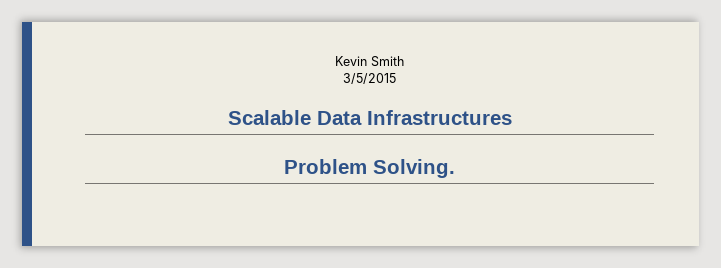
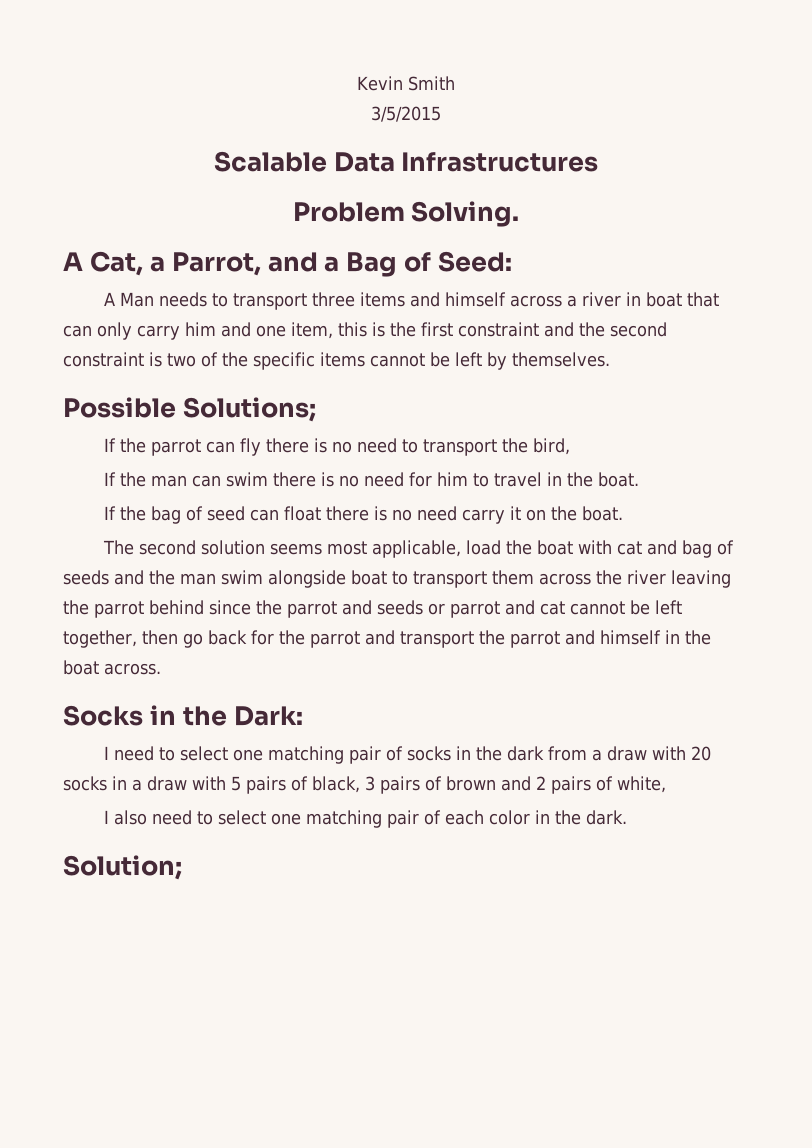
+ A Cat, a Parrot, and a Bag of Seed:
+ A Man needs to transport three items and himself across a river in boat that can only carry him and one item, this is the first constraint and the second constraint is two of the specific items cannot be left by themselves.
+ Possible Solutions;
+ If the parrot can fly there is no need to transport the bird,
+ If the man can swim there is no need for him to travel in the boat.
+ If the bag of seed can float there is no need carry it on the boat.
+ The second solution seems most applicable, load the boat with cat and bag of seeds and the man swim alongside boat to transport them across the river leaving the parrot behind since the parrot and seeds or parrot and cat cannot be left together, then go back for the parrot and transport the parrot and himself in the boat across.
+ Socks in the Dark:
+ I need to select one matching pair of socks in the dark from a draw with 20 socks in a draw with 5 pairs of black, 3 pairs of brown and 2 pairs of white,
+ I also need to select one matching pair of each color in the dark.
+ Solution;

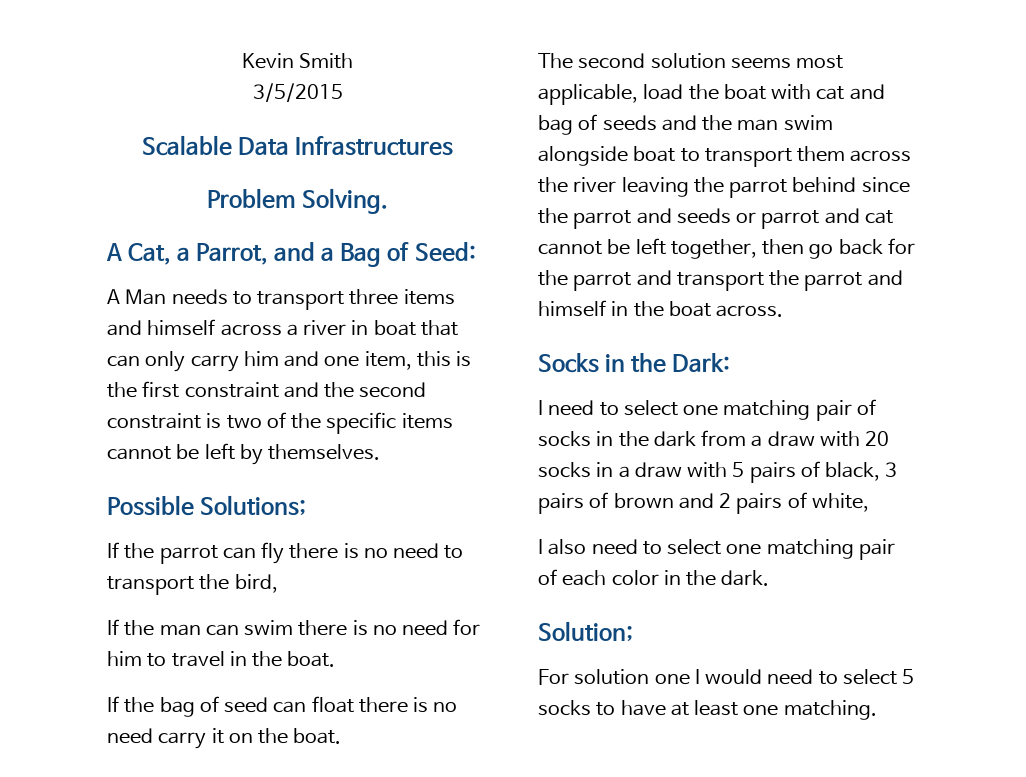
+ For solution one I would need to select 5 socks to have at least one matching.

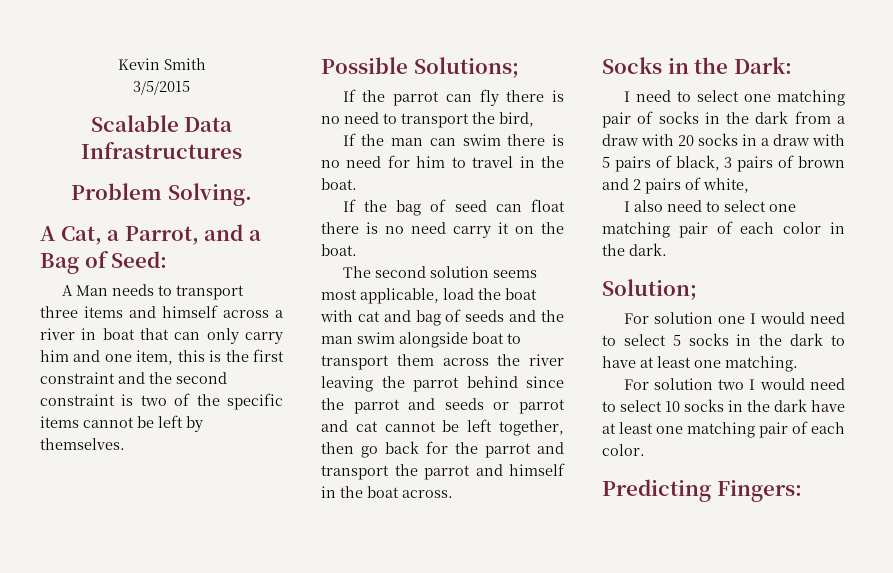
- For solution one I would need to select 5 socks to have at least one matching.
+ For solution one I would need to select 5 socks in the dark to have at least one matching.
+ For solution two I would need to select 10 socks in the dark have at least one matching pair of each color.
+ Predicting Fingers:

